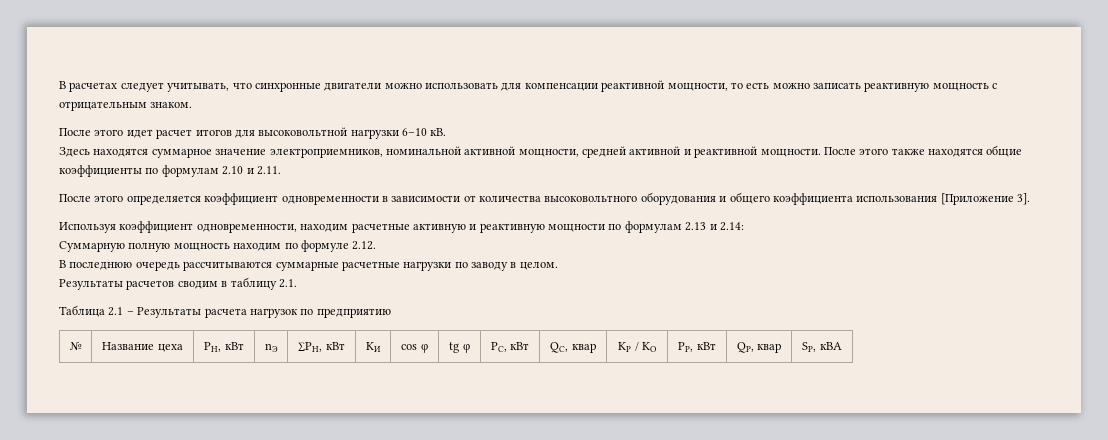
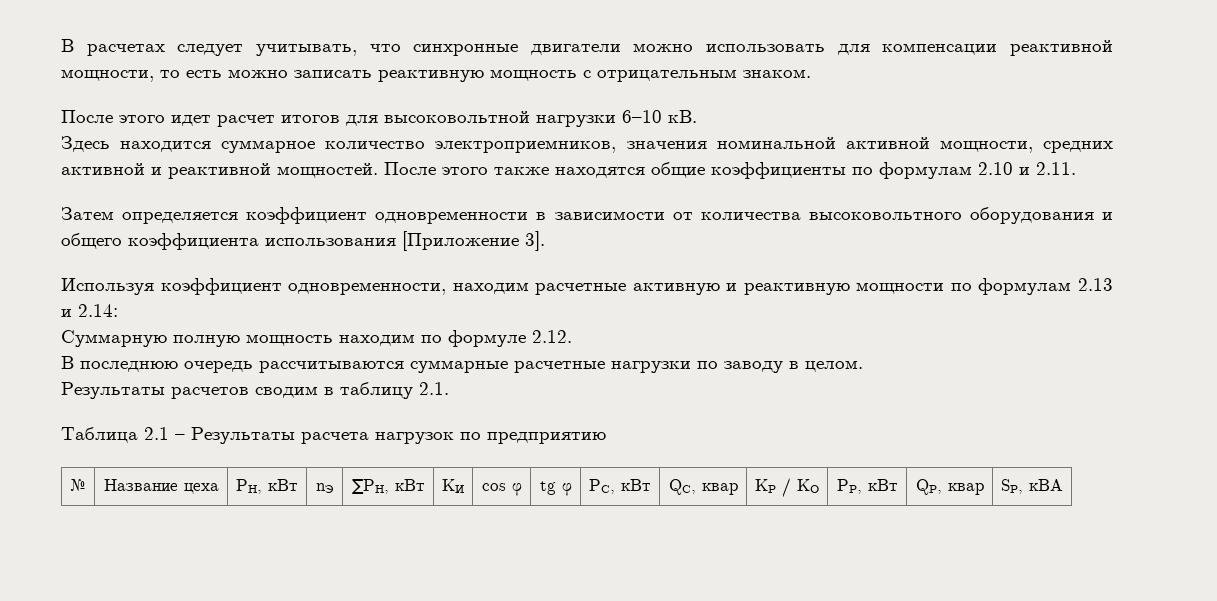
- Здесь находятся суммарное значение электроприемников, номинальной активной мощности, средней активной и реактивной мощности.
+ Здесь находится суммарное количество электроприемников, значения номинальной активной мощности, средних активной и реактивной мощностей.
- После этого определяется коэффициент одновременности в зависимости от количества высоковольтного оборудования и общего коэффициента использования [Приложение 3].
+ Затем определяется коэффициент одновременности в зависимости от количества высоковольтного оборудования и общего коэффициента использования [Приложение 3].

